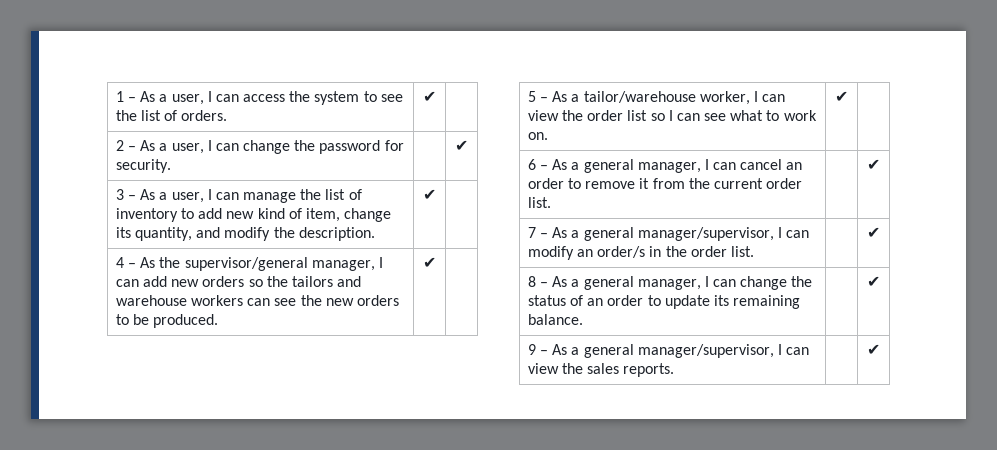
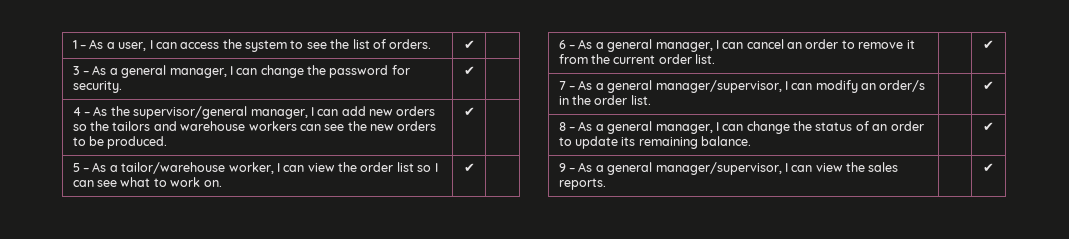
- 2 – As a user, I can change the password for security. | | ✔
- 3 – As a user, I can manage the list of inventory to add new kind of item, change its quantity, and modify the description. | ✔ |
+ 3 – As a general manager, I can change the password for security. | ✔ |

